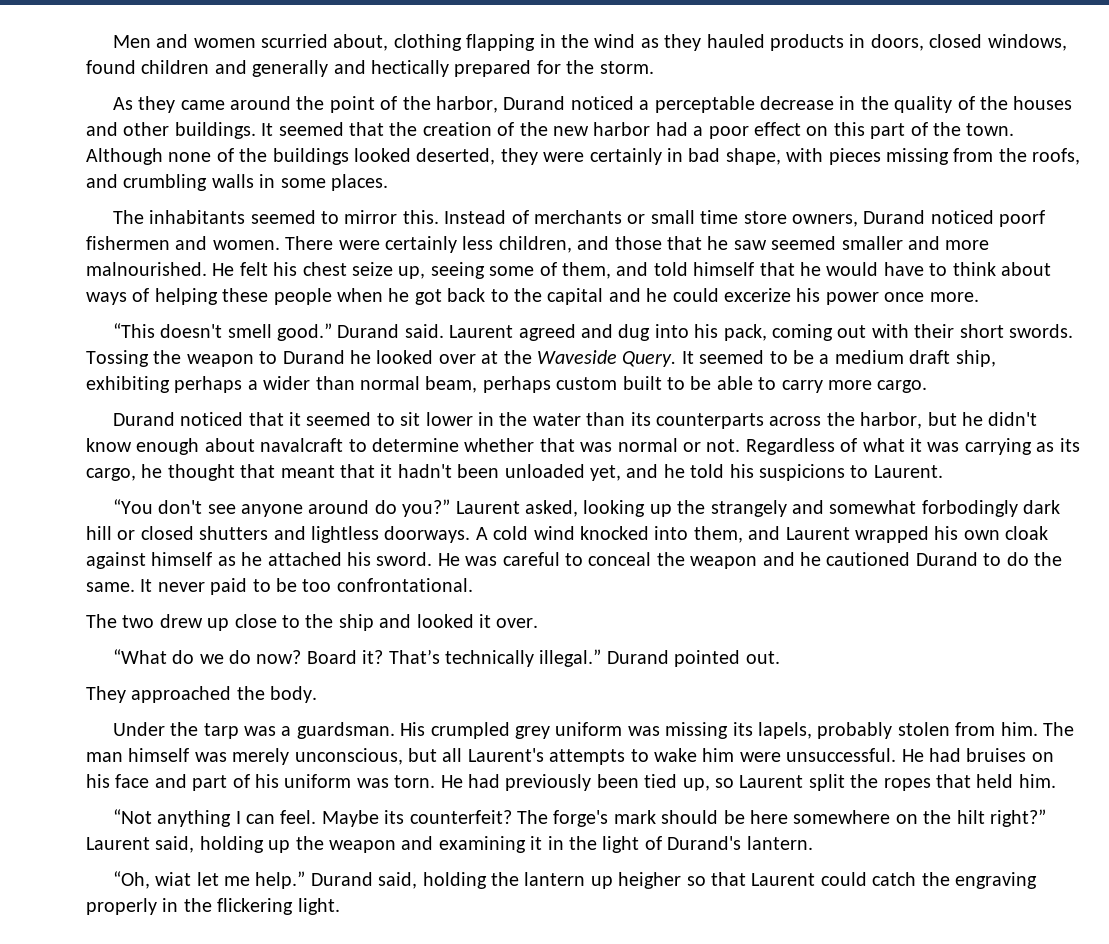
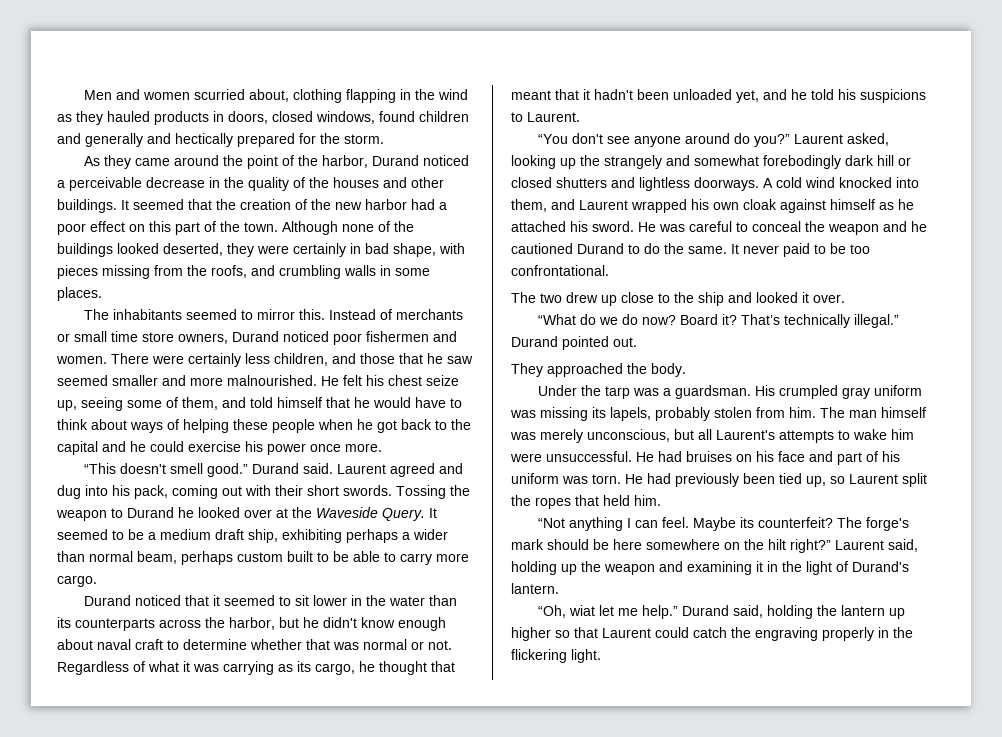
- As they came around the point of the harbor, Durand noticed a perceptable decrease in the quality of the houses and other buildings.
+ As they came around the point of the harbor, Durand noticed a perceivable decrease in the quality of the houses and other buildings.
- Instead of merchants or small time store owners, Durand noticed poorf fishermen and women.
+ Instead of merchants or small time store owners, Durand noticed poor fishermen and women.
- He felt his chest seize up, seeing some of them, and told himself that he would have to think about ways of helping these people when he got back to the capital and he could excerize his power once more.
+ He felt his chest seize up, seeing some of them, and told himself that he would have to think about ways of helping these people when he got back to the capital and he could exercise his power once more.
- Durand noticed that it seemed to sit lower in the water than its counterparts across the harbor, but he didn't know enough about navalcraft to determine whether that was normal or not.
+ Durand noticed that it seemed to sit lower in the water than its counterparts across the harbor, but he didn't know enough about naval craft to determine whether that was normal or not.
- Laurent asked, looking up the strangely and somewhat forbodingly dark hill or closed shutters and lightless doorways.
+ Laurent asked, looking up the strangely and somewhat forebodingly dark hill or closed shutters and lightless doorways.
- His crumpled grey uniform was missing its lapels, probably stolen from him.
+ His crumpled gray uniform was missing its lapels, probably stolen from him.
- Durand said, holding the lantern up heigher so that Laurent could catch the engraving properly in the flickering light.
+ Durand said, holding the lantern up higher so that Laurent could catch the engraving properly in the flickering light.

